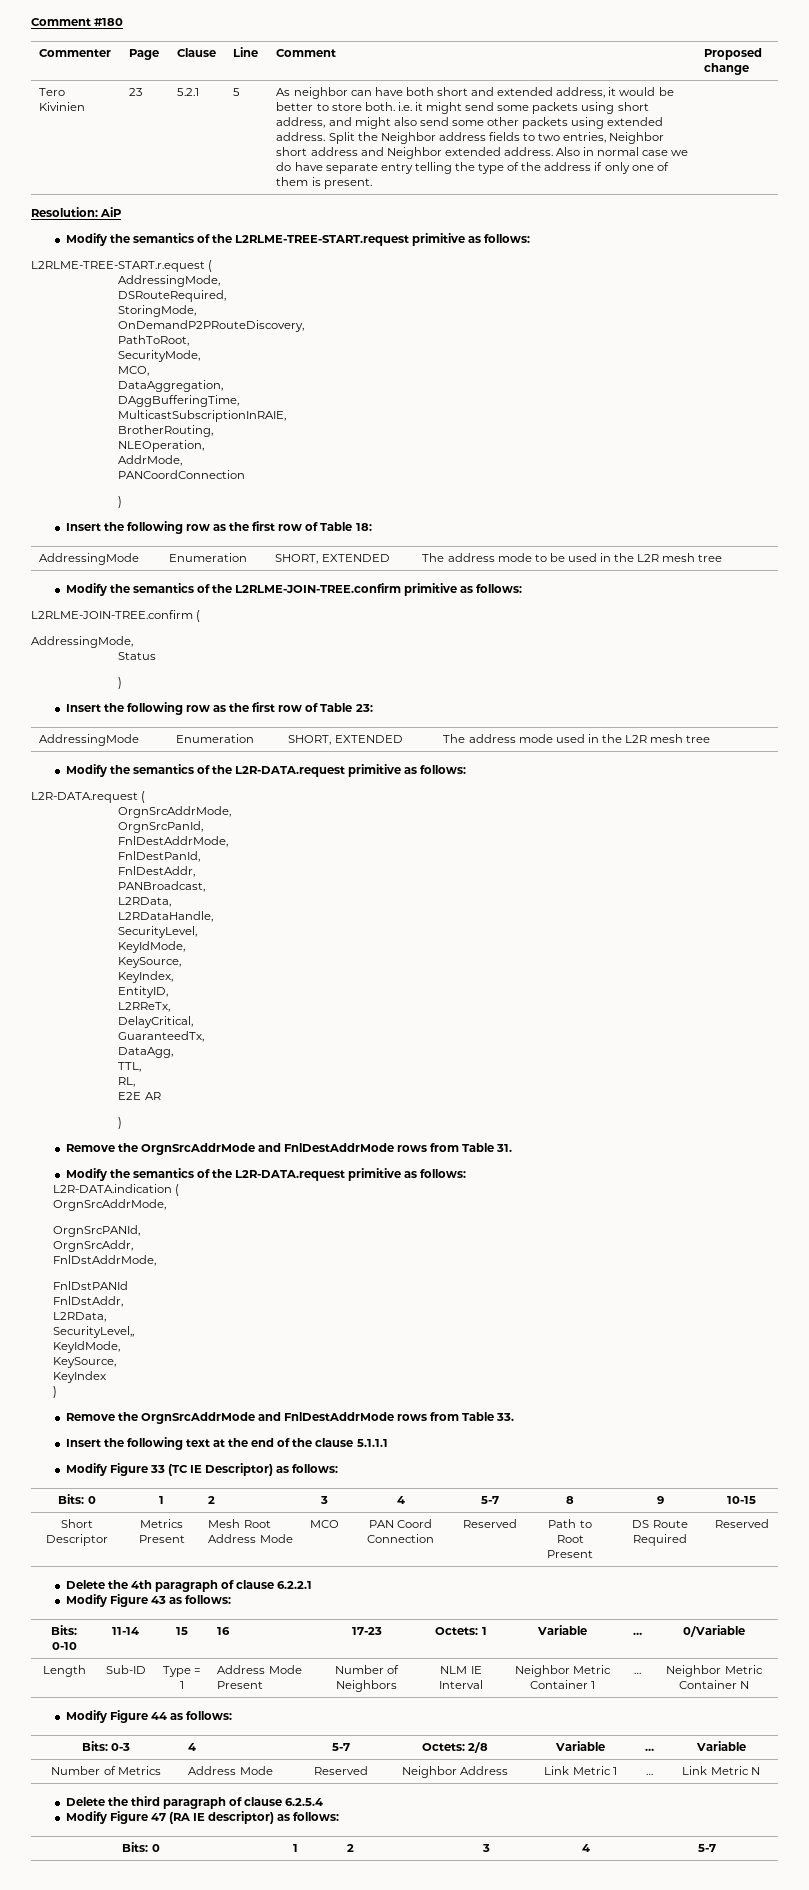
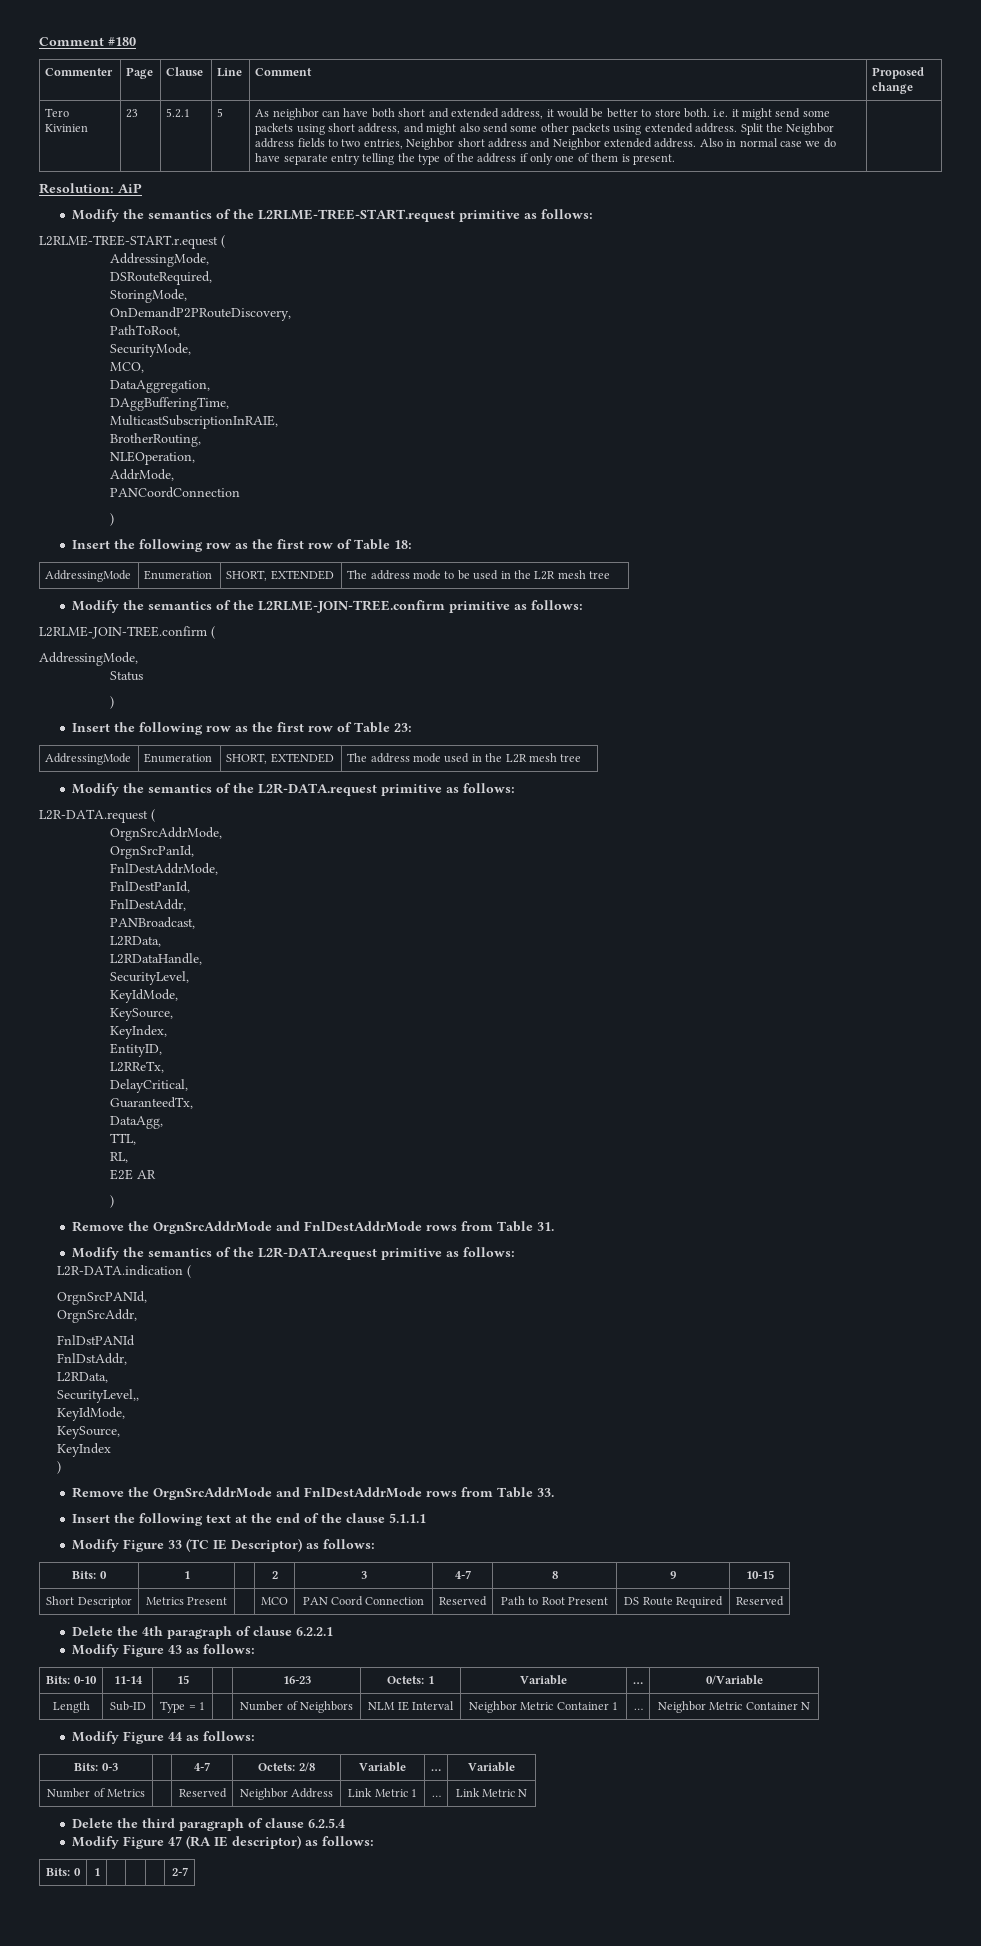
  L2R-DATA.indication (
- OrgnSrcAddrMode,
- FnlDstAddrMode,
- Bits: 0 | 1 | 2 | 3 | 4 | 5-7 | 8 | 9 | 10-15
+ Bits: 0 | 1 | | 2 | 3 | 4-7 | 8 | 9 | 10-15
- Short Descriptor | Metrics Present | Mesh Root Address Mode | MCO | PAN Coord Connection | Reserved | Path to Root Present | DS Route Required | Reserved
+ Short Descriptor | Metrics Present | | MCO | PAN Coord Connection | Reserved | Path to Root Present | DS Route Required | Reserved
- Bits: 0-10 | 11-14 | 15 | 16 | 17-23 | Octets: 1 | Variable | … | 0/Variable
+ Bits: 0-10 | 11-14 | 15 | | 16-23 | Octets: 1 | Variable | … | 0/Variable
- Length | Sub-ID | Type = 1 | Address Mode Present | Number of Neighbors | NLM IE Interval | Neighbor Metric Container 1 | … | Neighbor Metric Container N
+ Length | Sub-ID | Type = 1 | | Number of Neighbors | NLM IE Interval | Neighbor Metric Container 1 | … | Neighbor Metric Container N
- Bits: 0-3 | 4 | 5-7 | Octets: 2/8 | Variable | … | Variable
+ Bits: 0-3 | | 4-7 | Octets: 2/8 | Variable | … | Variable
- Number of Metrics | Address Mode | Reserved | Neighbor Address | Link Metric 1 | … | Link Metric N
+ Number of Metrics | | Reserved | Neighbor Address | Link Metric 1 | … | Link Metric N
  Modify Figure 47 (RA IE descriptor) as follows:
- Bits: 0 | 1 | 2 | 3 | 4 | 5-7
+ Bits: 0 | 1 | | | | 2-7

